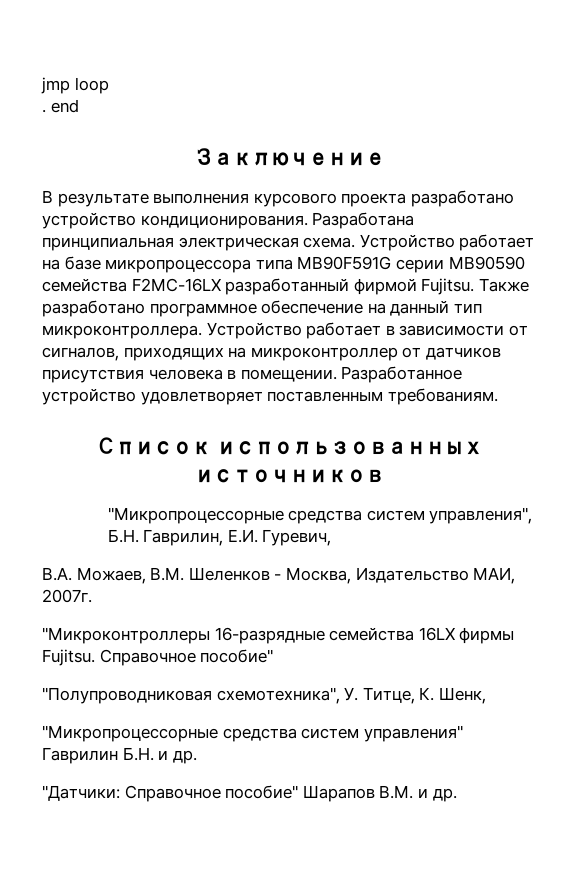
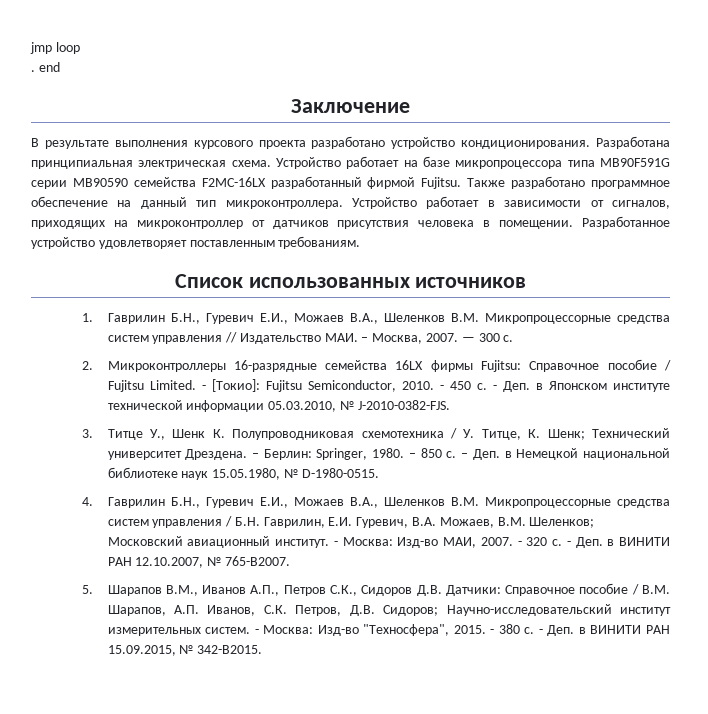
- "Микропроцессорные средства систем управления", Б.Н. Гаврилин, Е.И. Гуревич,
- В.А. Можаев, В.М. Шеленков - Москва, Издательство МАИ, 2007г.
- "Микроконтроллеры 16-разрядные семейства 16LX фирмы Fujitsu. Справочное пособие"
- "Полупроводниковая схемотехника", У. Титце, К. Шенк,
- "Микропроцессорные средства систем управления" Гаврилин Б.Н. и др.
- "Датчики: Справочное пособие" Шарапов В.М. и др.
+ 1. Гаврилин Б.Н., Гуревич Е.И., Можаев В.А., Шеленков В.М. Микропроцессорные средства систем управления // Издательство МАИ. – Москва, 2007. — 300 с.
+ 2. Микроконтроллеры 16-разрядные семейства 16LX фирмы Fujitsu: Справочное пособие / Fujitsu Limited. - [Токио]: Fujitsu Semiconductor, 2010. - 450 с. - Деп. в Японском институте технической информации 05.03.2010, № J-2010-0382-FJS.
+ 3. Титце У., Шенк К. Полупроводниковая схемотехника / У. Титце, К. Шенк; Технический университет Дрездена. – Берлин: Springer, 1980. – 850 с. – Деп. в Немецкой национальной библиотеке наук 15.05.1980, № D-1980-0515.
+ 4. Гаврилин Б.Н., Гуревич Е.И., Можаев В.А., Шеленков В.М. Микропроцессорные средства систем управления / Б.Н. Гаврилин, Е.И. Гуревич, В.А. Можаев, В.М. Шеленков; Московский авиационный институт. - Москва: Изд-во МАИ, 2007. - 320 с. - Деп. в ВИНИТИ РАН 12.10.2007, № 765-В2007.
+ 5. Шарапов В.М., Иванов А.П., Петров С.К., Сидоров Д.В. Датчики: Справочное пособие / В.М. Шарапов, А.П. Иванов, С.К. Петров, Д.В. Сидоров; Научно-исследовательский институт измерительных систем. - Москва: Изд-во "Техносфера", 2015. - 380 с. - Деп. в ВИНИТИ РАН 15.09.2015, № 342-В2015.

